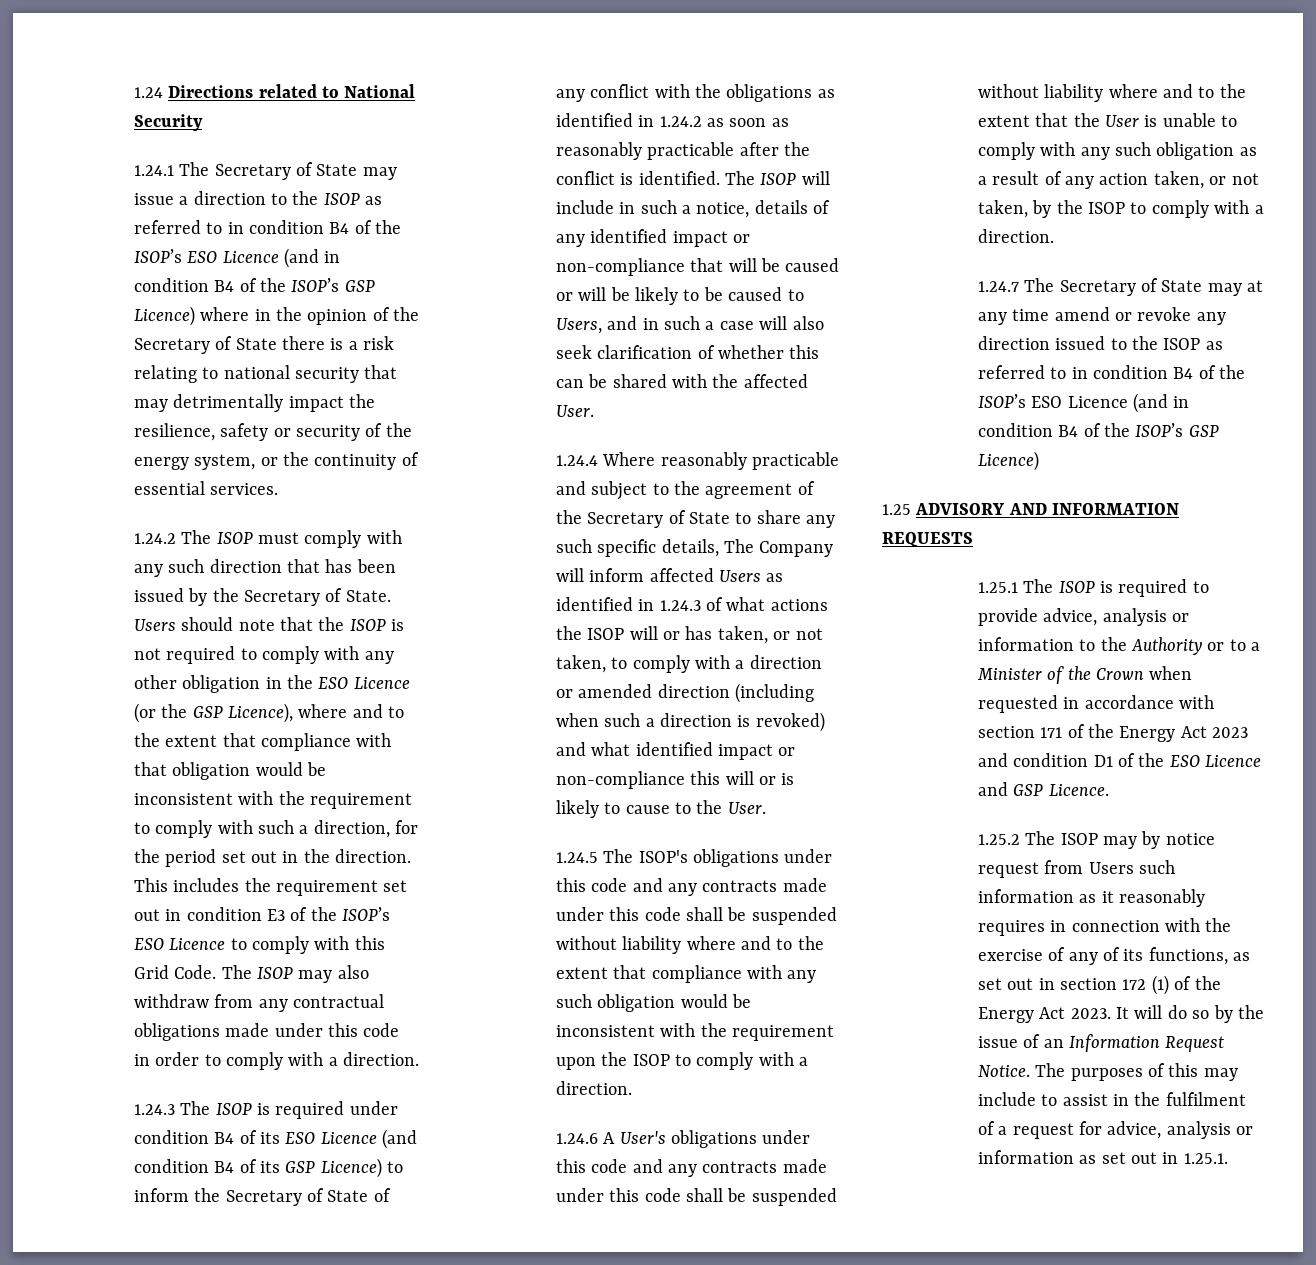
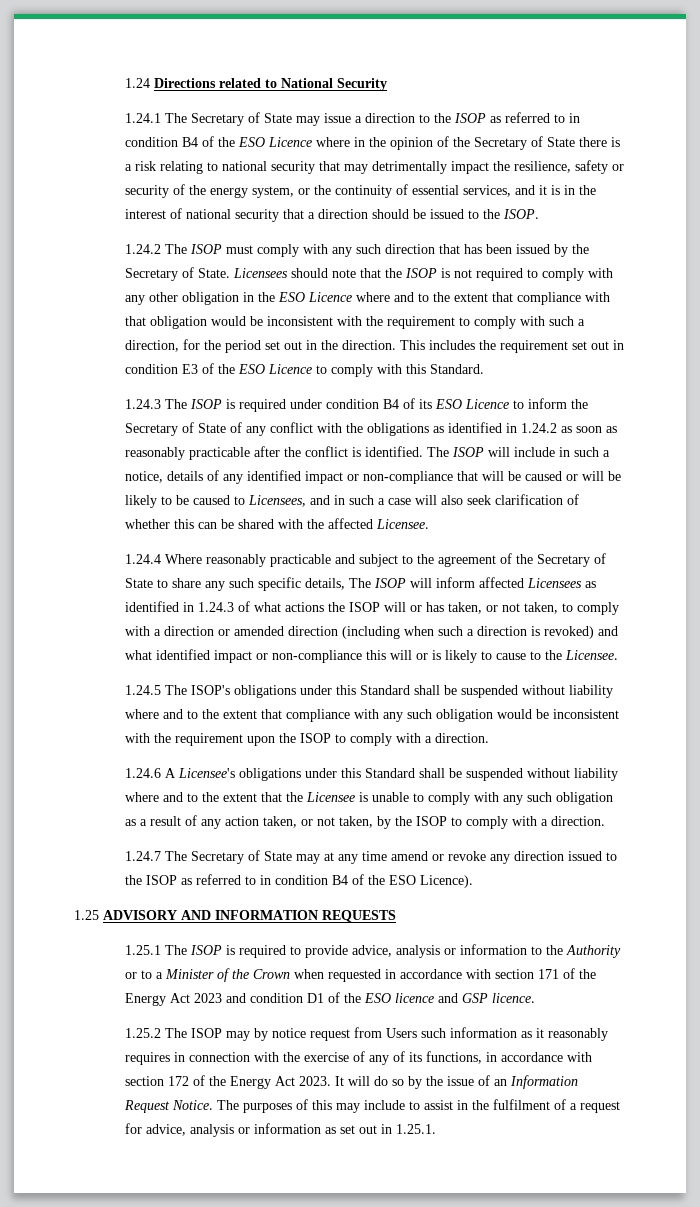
- 1.24.1 The Secretary of State may issue a direction to the ISOP as referred to in condition B4 of the ISOP’s ESO Licence (and in condition B4 of the ISOP’s GSP Licence) where in the opinion of the Secretary of State there is a risk relating to national security that may detrimentally impact the resilience, safety or security of the energy system, or the continuity of essential services.
+ 1.24.1 The Secretary of State may issue a direction to the ISOP as referred to in condition B4 of the ESO Licence where in the opinion of the Secretary of State there is a risk relating to national security that may detrimentally impact the resilience, safety or security of the energy system, or the continuity of essential services, and it is in the interest of national security that a direction should be issued to the ISOP.
- Users should note that the ISOP is not required to comply with any other obligation in the ESO Licence (or the GSP Licence), where and to the extent that compliance with that obligation would be inconsistent with the requirement to comply with such a direction, for the period set out in the direction.
+ Licensees should note that the ISOP is not required to comply with any other obligation in the ESO Licence where and to the extent that compliance with that obligation would be inconsistent with the requirement to comply with such a direction, for the period set out in the direction.
- This includes the requirement set out in condition E3 of the ISOP’s ESO Licence to comply with this Grid Code. The ISOP may also withdraw from any contractual obligations made under this code in order to comply with a direction.
+ This includes the requirement set out in condition E3 of the ESO Licence to comply with this Standard.
- 1.24.3 The ISOP is required under condition B4 of its ESO Licence (and condition B4 of its GSP Licence) to inform the Secretary of State of any conflict with the obligations as identified in 1.24.2 as soon as reasonably practicable after the conflict is identified.
+ 1.24.3 The ISOP is required under condition B4 of its ESO Licence to inform the Secretary of State of any conflict with the obligations as identified in 1.24.2 as soon as reasonably practicable after the conflict is identified.
- The ISOP will include in such a notice, details of any identified impact or non-compliance that will be caused or will be likely to be caused to Users, and in such a case will also seek clarification of whether this can be shared with the affected User.
+ The ISOP will include in such a notice, details of any identified impact or non-compliance that will be caused or will be likely to be caused to Licensees, and in such a case will also seek clarification of whether this can be shared with the affected Licensee.
- 1.24.4 Where reasonably practicable and subject to the agreement of the Secretary of State to share any such specific details, The Company will inform affected Users as identified in 1.24.3 of what actions the ISOP will or has taken, or not taken, to comply with a direction or amended direction (including when such a direction is revoked) and what identified impact or non-compliance this will or is likely to cause to the User.
+ 1.24.4 Where reasonably practicable and subject to the agreement of the Secretary of State to share any such specific details, The ISOP will inform affected Licensees as identified in 1.24.3 of what actions the ISOP will or has taken, or not taken, to comply with a direction or amended direction (including when such a direction is revoked) and what identified impact or non-compliance this will or is likely to cause to the Licensee.
- 1.24.5 The ISOP's obligations under this code and any contracts made under this code shall be suspended without liability where and to the extent that compliance with any such obligation would be inconsistent with the requirement upon the ISOP to comply with a direction.
+ 1.24.5 The ISOP's obligations under this Standard shall be suspended without liability where and to the extent that compliance with any such obligation would be inconsistent with the requirement upon the ISOP to comply with a direction.
- 1.24.6 A User's obligations under this code and any contracts made under this code shall be suspended without liability where and to the extent that the User is unable to comply with any such obligation as a result of any action taken, or not taken, by the ISOP to comply with a direction.
+ 1.24.6 A Licensee's obligations under this Standard shall be suspended without liability where and to the extent that the Licensee is unable to comply with any such obligation as a result of any action taken, or not taken, by the ISOP to comply with a direction.
- 1.24.7 The Secretary of State may at any time amend or revoke any direction issued to the ISOP as referred to in condition B4 of the ISOP’s ESO Licence (and in condition B4 of the ISOP’s GSP Licence)
+ 1.24.7 The Secretary of State may at any time amend or revoke any direction issued to the ISOP as referred to in condition B4 of the ESO Licence).
- 1.25.1 The ISOP is required to provide advice, analysis or information to the Authority or to a Minister of the Crown when requested in accordance with section 171 of the Energy Act 2023 and condition D1 of the ESO Licence and GSP Licence.
+ 1.25.1 The ISOP is required to provide advice, analysis or information to the Authority or to a Minister of the Crown when requested in accordance with section 171 of the Energy Act 2023 and condition D1 of the ESO licence and GSP licence.
- 1.25.2 The ISOP may by notice request from Users such information as it reasonably requires in connection with the exercise of any of its functions, as set out in section 172 (1) of the Energy Act 2023.
+ 1.25.2 The ISOP may by notice request from Users such information as it reasonably requires in connection with the exercise of any of its functions, in accordance with section 172 of the Energy Act 2023.

